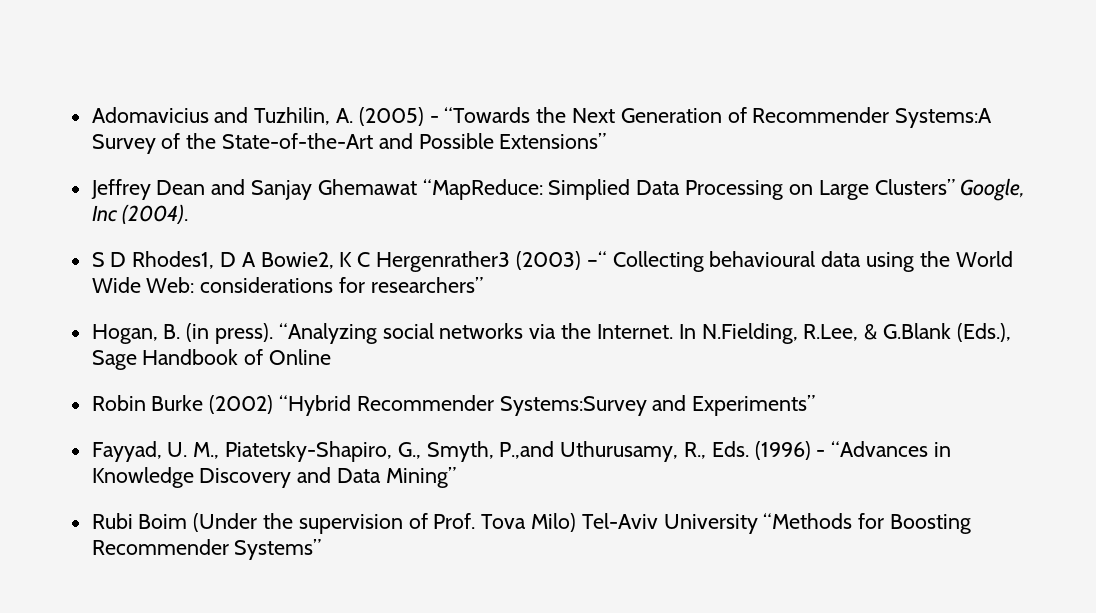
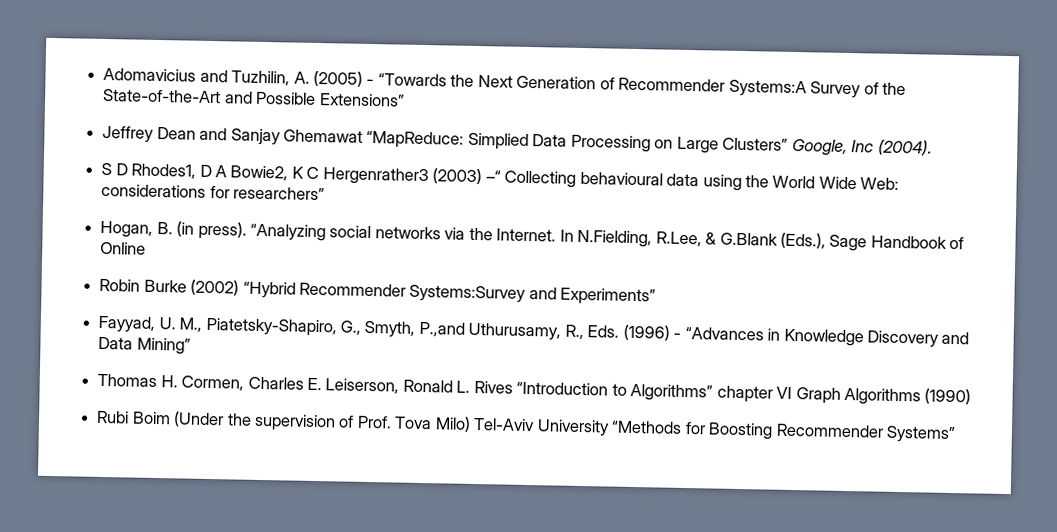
+ Thomas H. Cormen, Charles E. Leiserson, Ronald L. Rives “Introduction to Algorithms” chapter VI Graph Algorithms (1990)

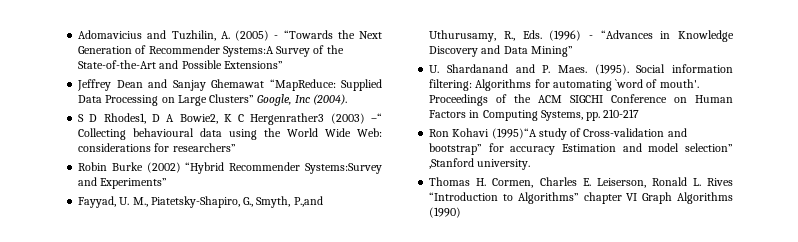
- Jeffrey Dean and Sanjay Ghemawat “MapReduce: Simplied Data Processing on Large Clusters” Google, Inc (2004).
+ Jeffrey Dean and Sanjay Ghemawat “MapReduce: Supplied Data Processing on Large Clusters” Google, Inc (2004).
- Hogan, B. (in press). “Analyzing social networks via the Internet. In N.Fielding, R.Lee, & G.Blank (Eds.), Sage Handbook of Online
+ U. Shardanand and P. Maes. (1995). Social information filtering: Algorithms for automating `word of mouth'. Proceedings of the ACM SIGCHI Conference on Human Factors in Computing Systems, pp. 210-217
+ Ron Kohavi (1995)“A study of Cross-validation and bootstrap” for accuracy Estimation and model selection” ,Stanford university.
- Rubi Boim (Under the supervision of Prof. Tova Milo) Tel-Aviv University “Methods for Boosting Recommender Systems”

